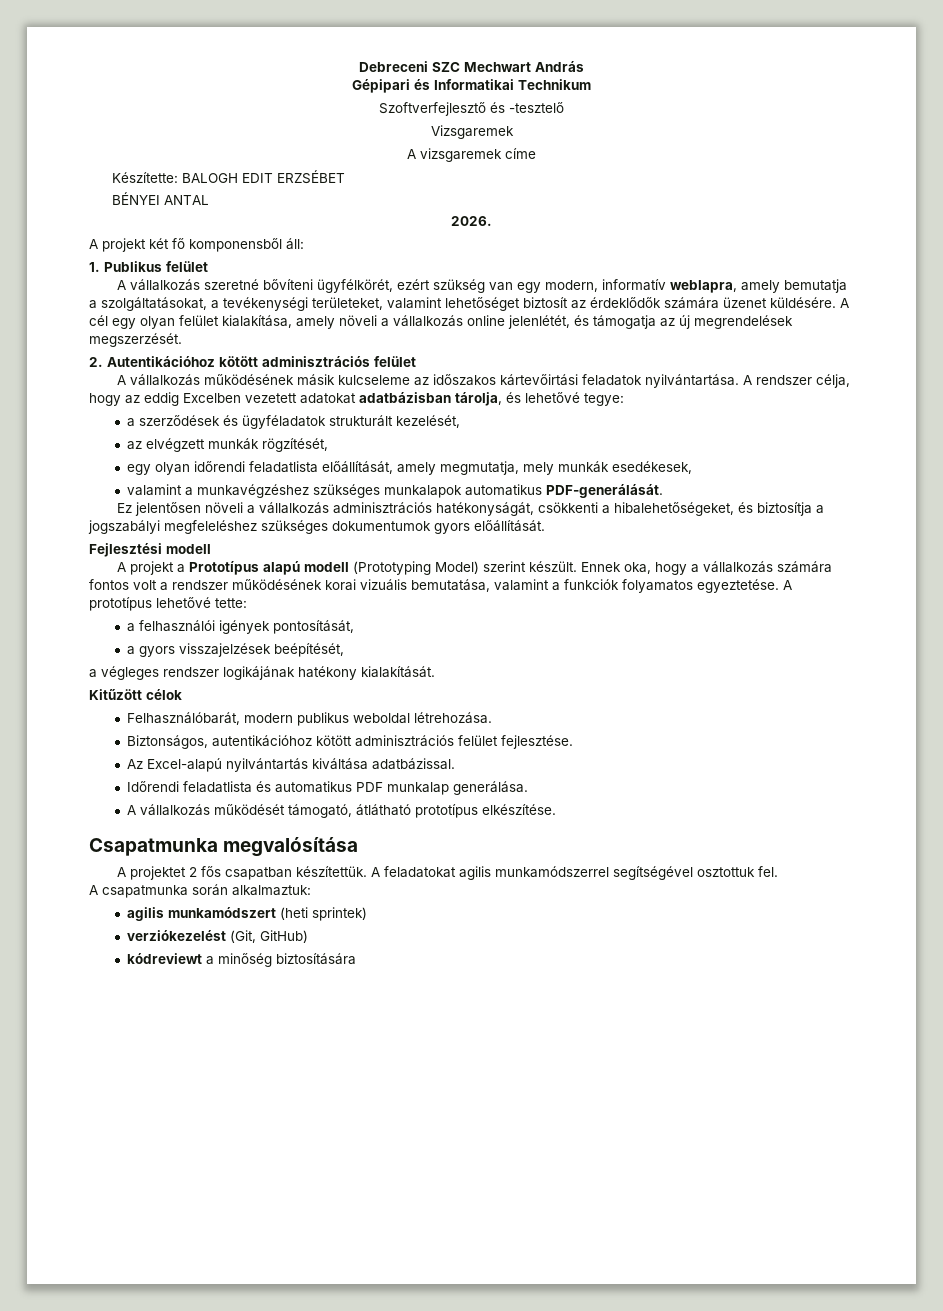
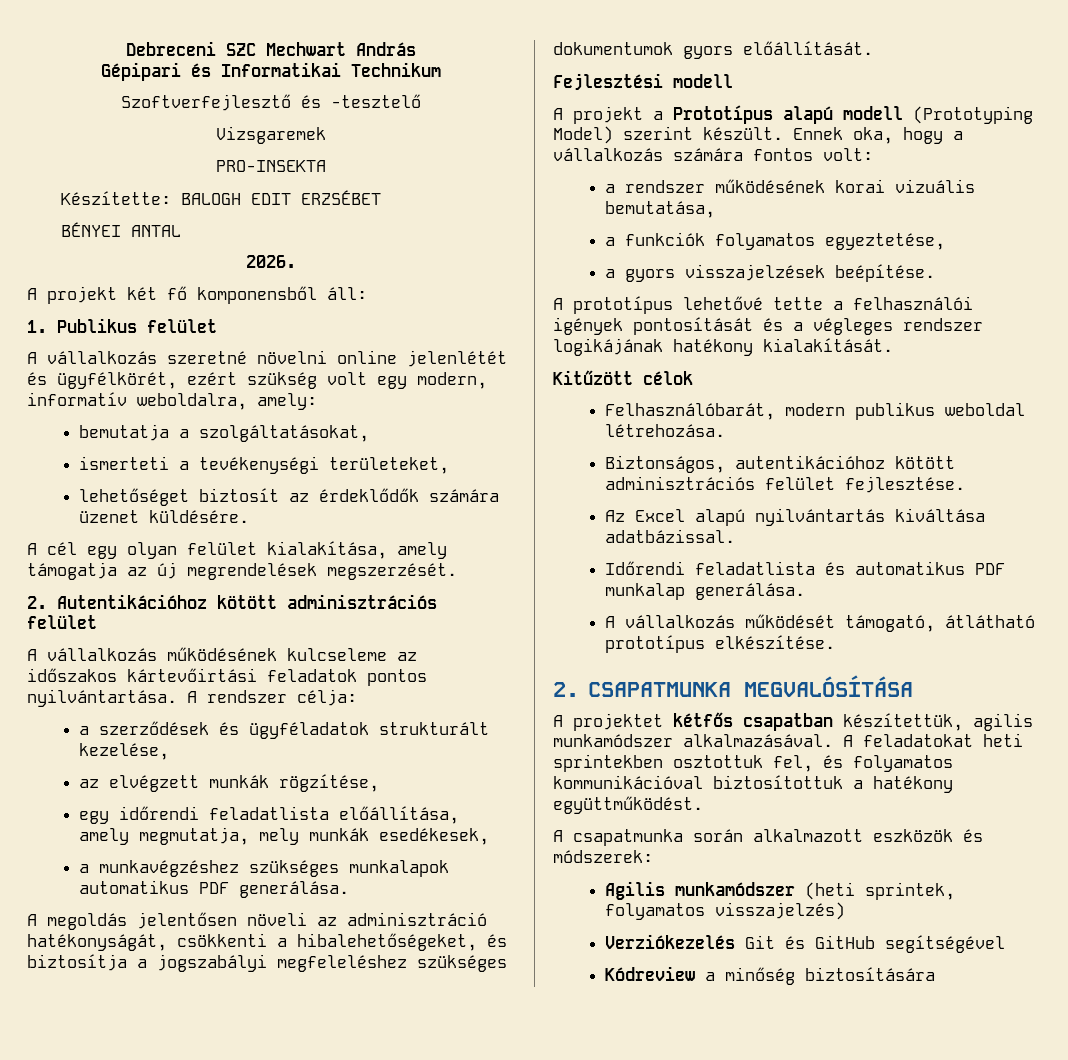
- A vizsgaremek címe
+ PRO-INSEKTA
- A vállalkozás szeretné bővíteni ügyfélkörét, ezért szükség van egy modern, informatív weblapra, amely bemutatja a szolgáltatásokat, a tevékenységi területeket, valamint lehetőséget biztosít az érdeklődők számára üzenet küldésére. A cél egy olyan felület kialakítása, amely növeli a vállalkozás online jelenlétét, és támogatja az új megrendelések megszerzését.
+ A vállalkozás szeretné növelni online jelenlétét és ügyfélkörét, ezért szükség volt egy modern, informatív weboldalra, amely:
+ bemutatja a szolgáltatásokat,
+ ismerteti a tevékenységi területeket,
+ lehetőséget biztosít az érdeklődők számára üzenet küldésére.
+ A cél egy olyan felület kialakítása, amely támogatja az új megrendelések megszerzését.
- A vállalkozás működésének másik kulcseleme az időszakos kártevőirtási feladatok nyilvántartása.
+ A vállalkozás működésének kulcseleme az időszakos kártevőirtási feladatok pontos nyilvántartása.
- A rendszer célja, hogy az eddig Excelben vezetett adatokat adatbázisban tárolja, és lehetővé tegye:
+ A rendszer célja:
- a szerződések és ügyféladatok strukturált kezelését,
+ a szerződések és ügyféladatok strukturált kezelése,
- az elvégzett munkák rögzítését,
- egy olyan időrendi feladatlista előállítását, amely megmutatja, mely munkák esedékesek,
+ az elvégzett munkák rögzítése,
+ egy időrendi feladatlista előállítása, amely megmutatja, mely munkák esedékesek,
- valamint a munkavégzéshez szükséges munkalapok automatikus PDF-generálását.
- Ez jelentősen növeli a vállalkozás adminisztrációs hatékonyságát, csökkenti a hibalehetőségeket, és biztosítja a jogszabályi megfeleléshez szükséges dokumentumok gyors előállítását.
+ a munkavégzéshez szükséges munkalapok automatikus PDF generálása.
+ A megoldás jelentősen növeli az adminisztráció hatékonyságát, csökkenti a hibalehetőségeket, és biztosítja a jogszabályi megfeleléshez szükséges dokumentumok gyors előállítását.
- Ennek oka, hogy a vállalkozás számára fontos volt a rendszer működésének korai vizuális bemutatása, valamint a funkciók folyamatos egyeztetése. A prototípus lehetővé tette:
- a felhasználói igények pontosítását,
- a gyors visszajelzések beépítését,
- a végleges rendszer logikájának hatékony kialakítását.
+ Ennek oka, hogy a vállalkozás számára fontos volt:
+ a rendszer működésének korai vizuális bemutatása,
+ a funkciók folyamatos egyeztetése,
+ a gyors visszajelzések beépítése.
+ A prototípus lehetővé tette a felhasználói igények pontosítását és a végleges rendszer logikájának hatékony kialakítását.
- Az Excel-alapú nyilvántartás kiváltása adatbázissal.
+ Az Excel alapú nyilvántartás kiváltása adatbázissal.
- Csapatmunka megvalósítása
+ 2. CSAPATMUNKA MEGVALÓSÍTÁSA
- A projektet 2 fős csapatban készítettük. A feladatokat agilis munkamódszerrel segítségével osztottuk fel.
- A csapatmunka során alkalmaztuk:
- agilis munkamódszert (heti sprintek)
- verziókezelést (Git, GitHub)
- kódreviewt a minőség biztosítására
+ A projektet kétfős csapatban készítettük, agilis munkamódszer alkalmazásával. A feladatokat heti sprintekben osztottuk fel, és folyamatos kommunikációval biztosítottuk a hatékony együttműködést.
+ A csapatmunka során alkalmazott eszközök és módszerek:
+ Agilis munkamódszer (heti sprintek, folyamatos visszajelzés)
+ Verziókezelés Git és GitHub segítségével
+ Kódreview a minőség biztosítására

